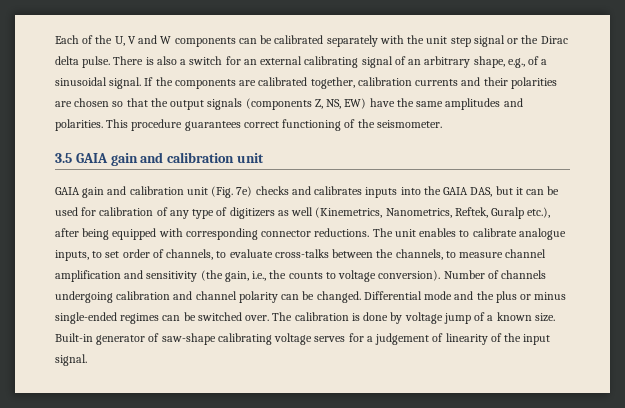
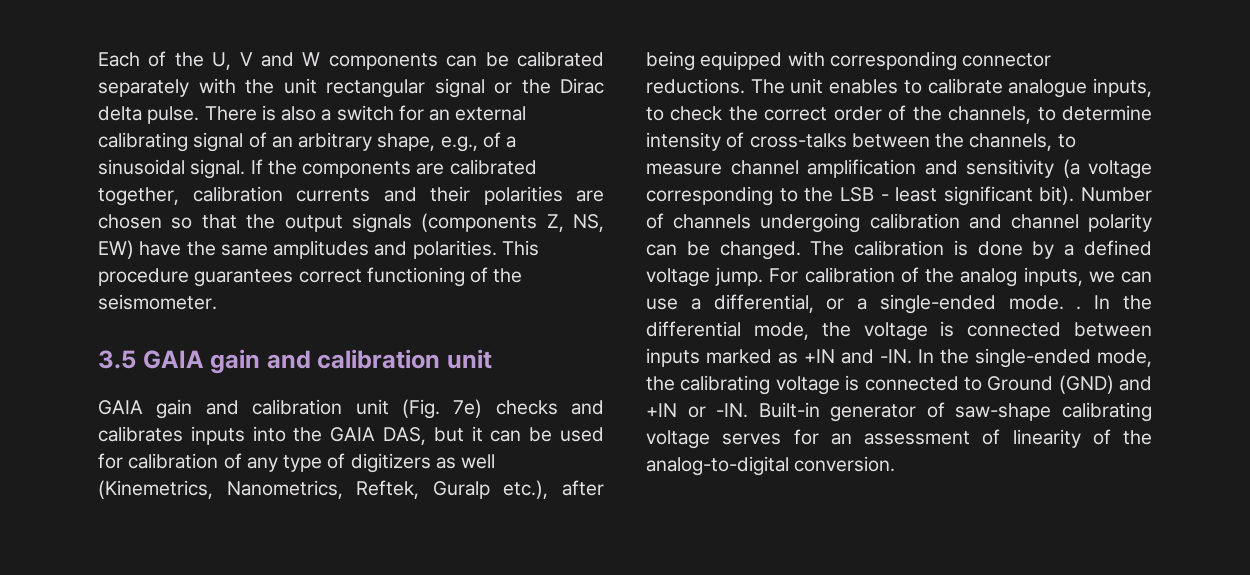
- Each of the U, V and W components can be calibrated separately with the unit step signal or the Dirac delta pulse.
+ Each of the U, V and W components can be calibrated separately with the unit rectangular signal or the Dirac delta pulse.
- The unit enables to calibrate analogue inputs, to set order of channels, to evaluate cross-talks between the channels, to measure channel amplification and sensitivity (the gain, i.e., the counts to voltage conversion).
+ The unit enables to calibrate analogue inputs, to check the correct order of the channels, to determine intensity of cross-talks between the channels, to measure channel amplification and sensitivity (a voltage corresponding to the LSB - least significant bit).
- Differential mode and the plus or minus single-ended regimes can be switched over.
- The calibration is done by voltage jump of a known size.
+ The calibration is done by a defined voltage jump. For calibration of the analog inputs, we can use a differential, or a single-ended mode. . In the differential mode, the voltage is connected between inputs marked as +IN and -IN. In the single-ended mode, the calibrating voltage is connected to Ground (GND) and +IN or -IN.
- Built-in generator of saw-shape calibrating voltage serves for a judgement of linearity of the input signal.
+ Built-in generator of saw-shape calibrating voltage serves for an assessment of linearity of the analog-to-digital conversion.

